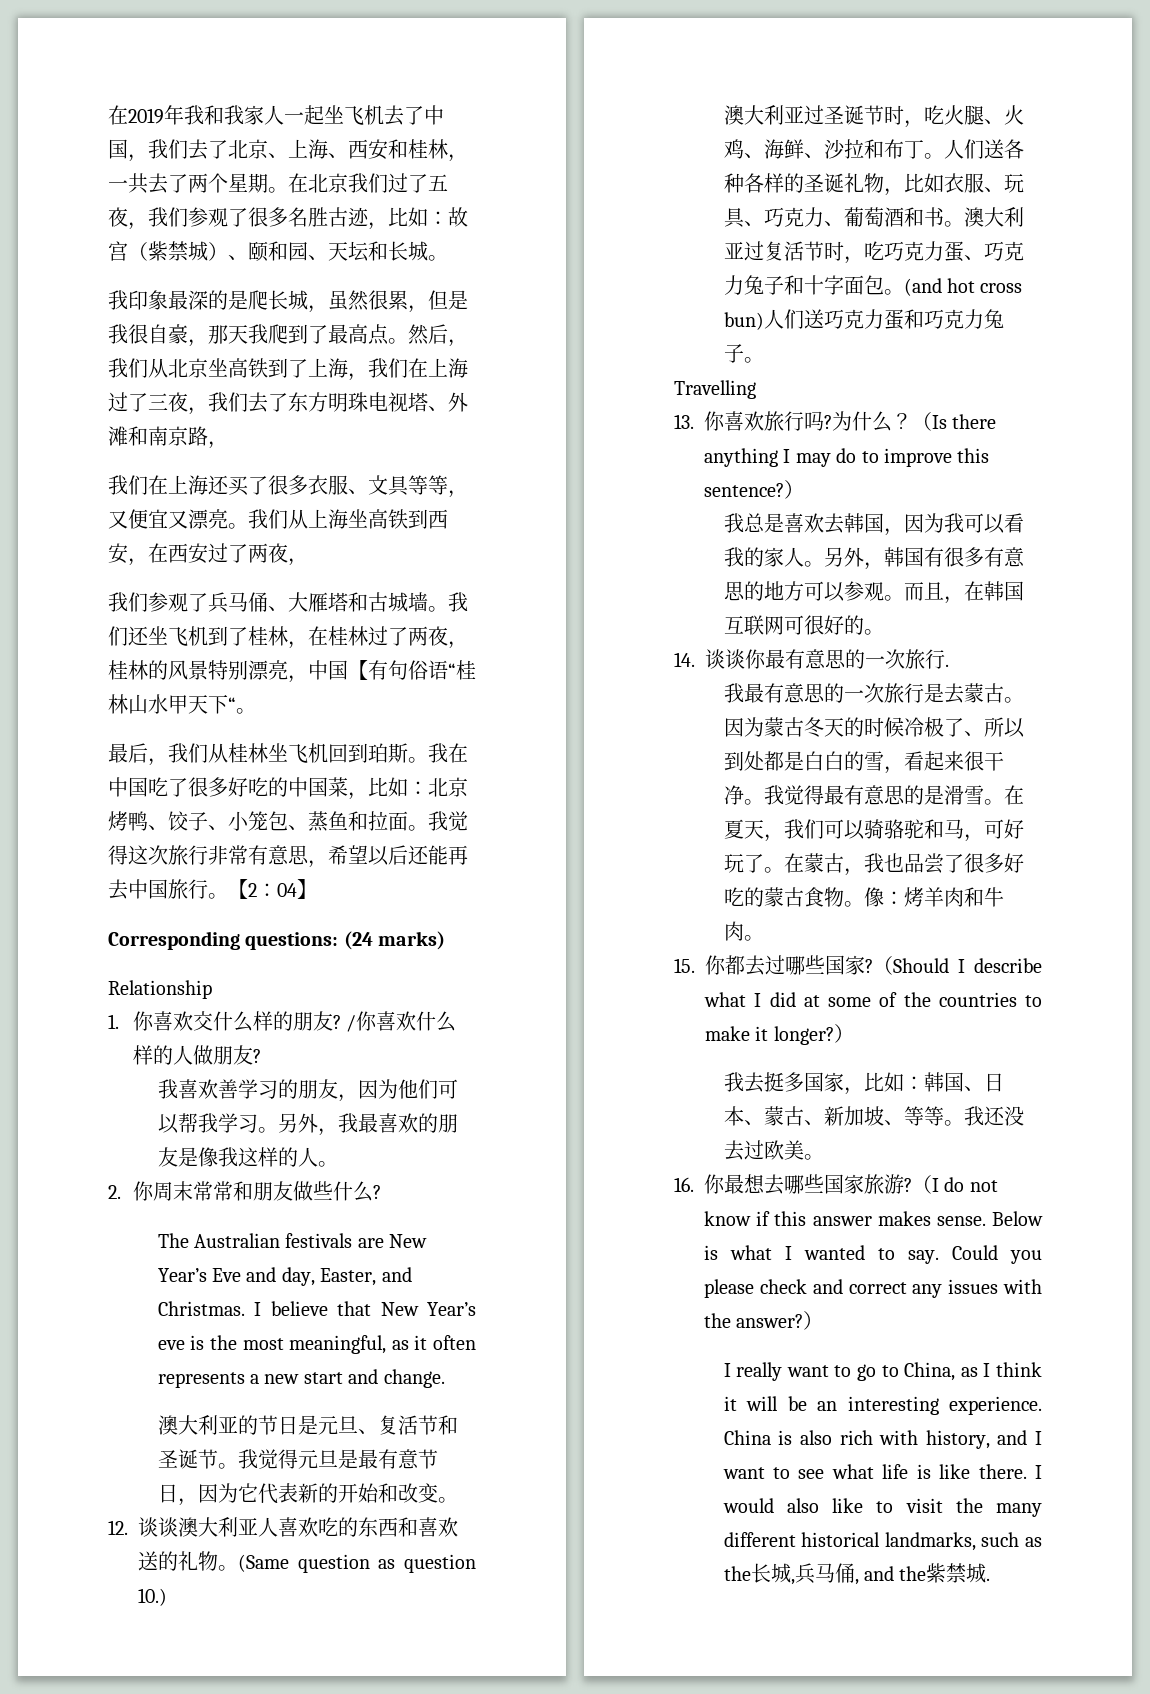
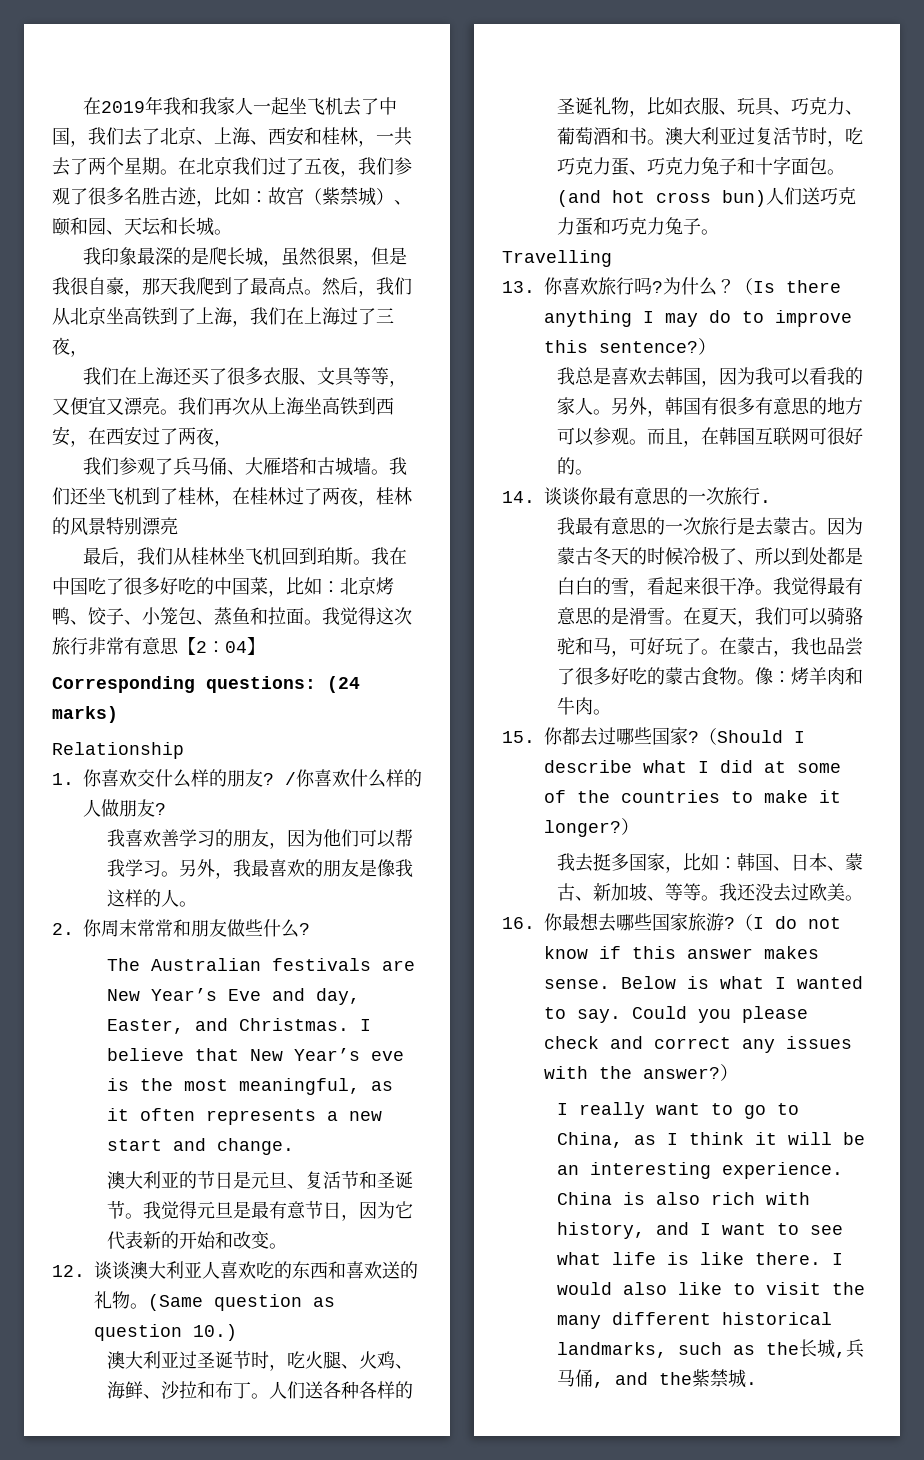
- 然后，我们从北京坐高铁到了上海，我们在上海过了三夜，我们去了东方明珠电视塔、外滩和南京路，
+ 然后，我们从北京坐高铁到了上海，我们在上海过了三夜，
- 我们从上海坐高铁到西安，在西安过了两夜，
+ 我们再次从上海坐高铁到西安，在西安过了两夜，
- 我们还坐飞机到了桂林，在桂林过了两夜，桂林的风景特别漂亮，中国【有句俗语“桂林山水甲天下“。
+ 我们还坐飞机到了桂林，在桂林过了两夜，桂林的风景特别漂亮
- 我觉得这次旅行非常有意思，希望以后还能再去中国旅行。【2：04】
+ 我觉得这次旅行非常有意思【2：04】

